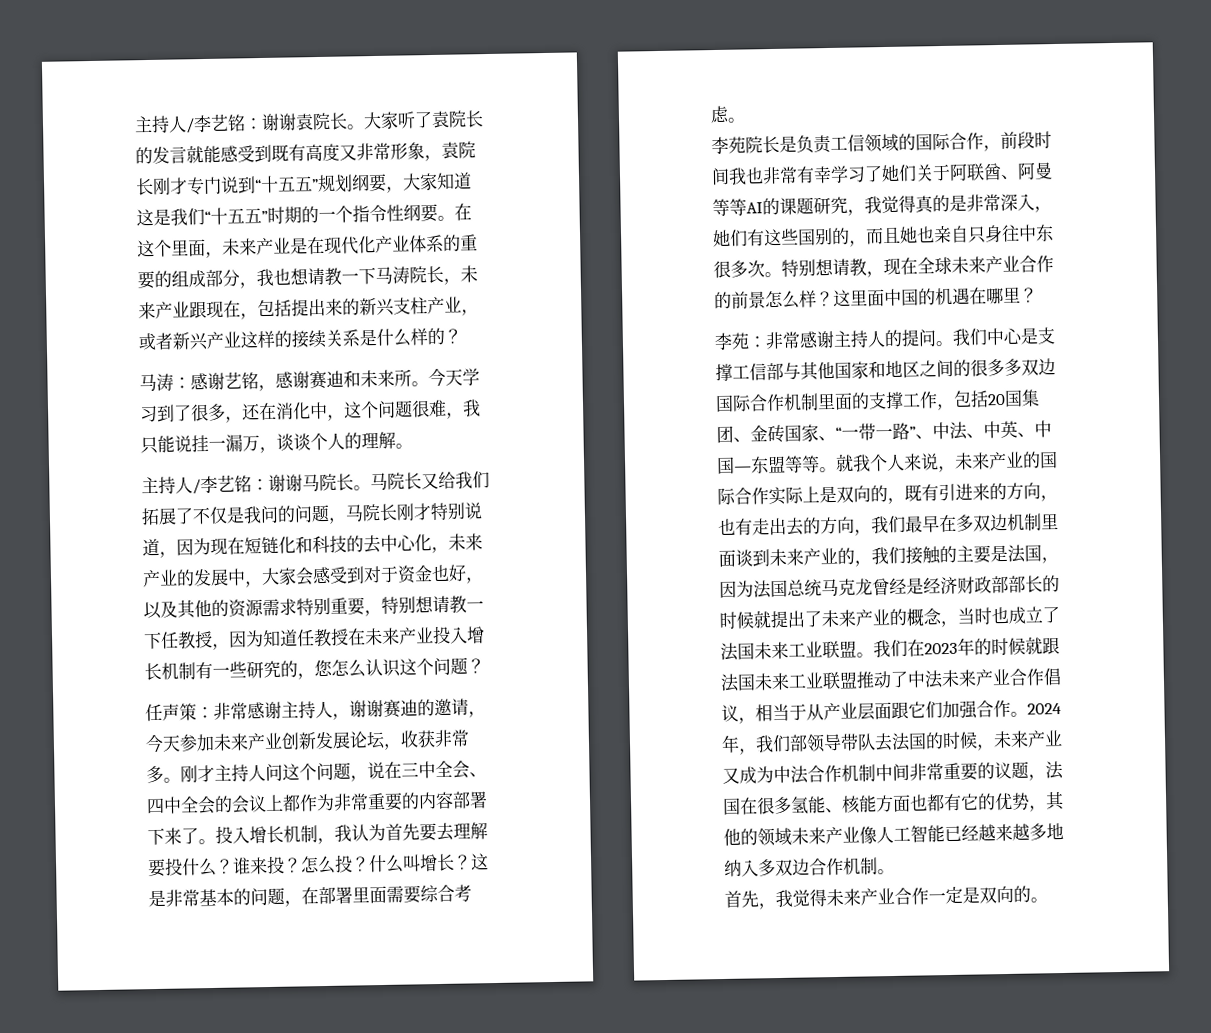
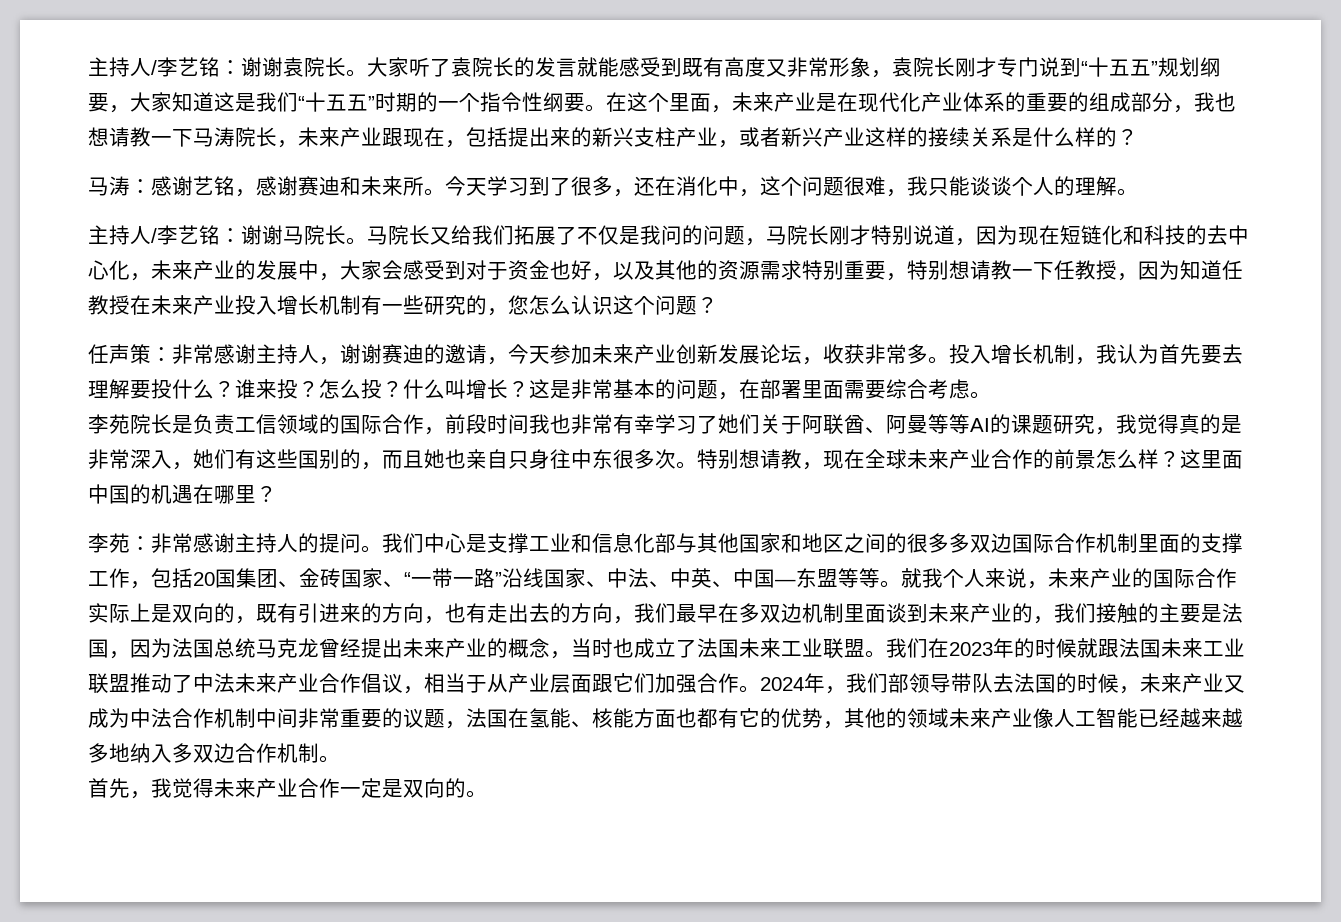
- 今天学习到了很多，还在消化中，这个问题很难，我只能说挂一漏万，谈谈个人的理解。
+ 今天学习到了很多，还在消化中，这个问题很难，我只能谈谈个人的理解。
- 刚才主持人问这个问题，说在三中全会、四中全会的会议上都作为非常重要的内容部署下来了。
- 我们中心是支撑工信部与其他国家和地区之间的很多多双边国际合作机制里面的支撑工作，包括20国集团、金砖国家、“一带一路”、中法、中英、中国—东盟等等。
+ 我们中心是支撑工业和信息化部与其他国家和地区之间的很多多双边国际合作机制里面的支撑工作，包括20国集团、金砖国家、“一带一路”沿线国家、中法、中英、中国—东盟等等。
- 就我个人来说，未来产业的国际合作实际上是双向的，既有引进来的方向，也有走出去的方向，我们最早在多双边机制里面谈到未来产业的，我们接触的主要是法国，因为法国总统马克龙曾经是经济财政部部长的时候就提出了未来产业的概念，当时也成立了法国未来工业联盟。
+ 就我个人来说，未来产业的国际合作实际上是双向的，既有引进来的方向，也有走出去的方向，我们最早在多双边机制里面谈到未来产业的，我们接触的主要是法国，因为法国总统马克龙曾经提出未来产业的概念，当时也成立了法国未来工业联盟。
- 2024年，我们部领导带队去法国的时候，未来产业又成为中法合作机制中间非常重要的议题，法国在很多氢能、核能方面也都有它的优势，其他的领域未来产业像人工智能已经越来越多地纳入多双边合作机制。
+ 2024年，我们部领导带队去法国的时候，未来产业又成为中法合作机制中间非常重要的议题，法国在氢能、核能方面也都有它的优势，其他的领域未来产业像人工智能已经越来越多地纳入多双边合作机制。

